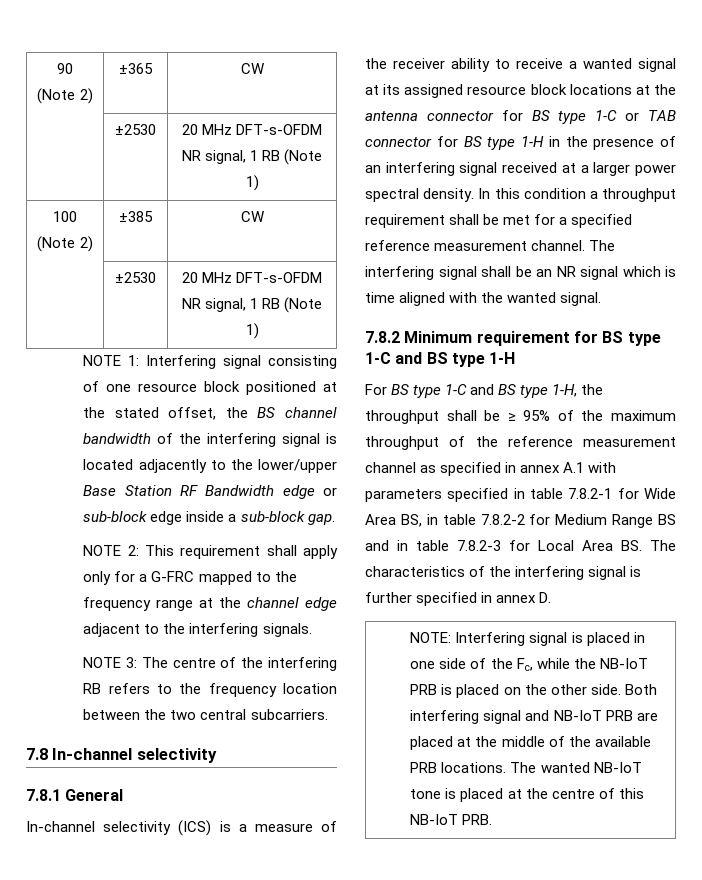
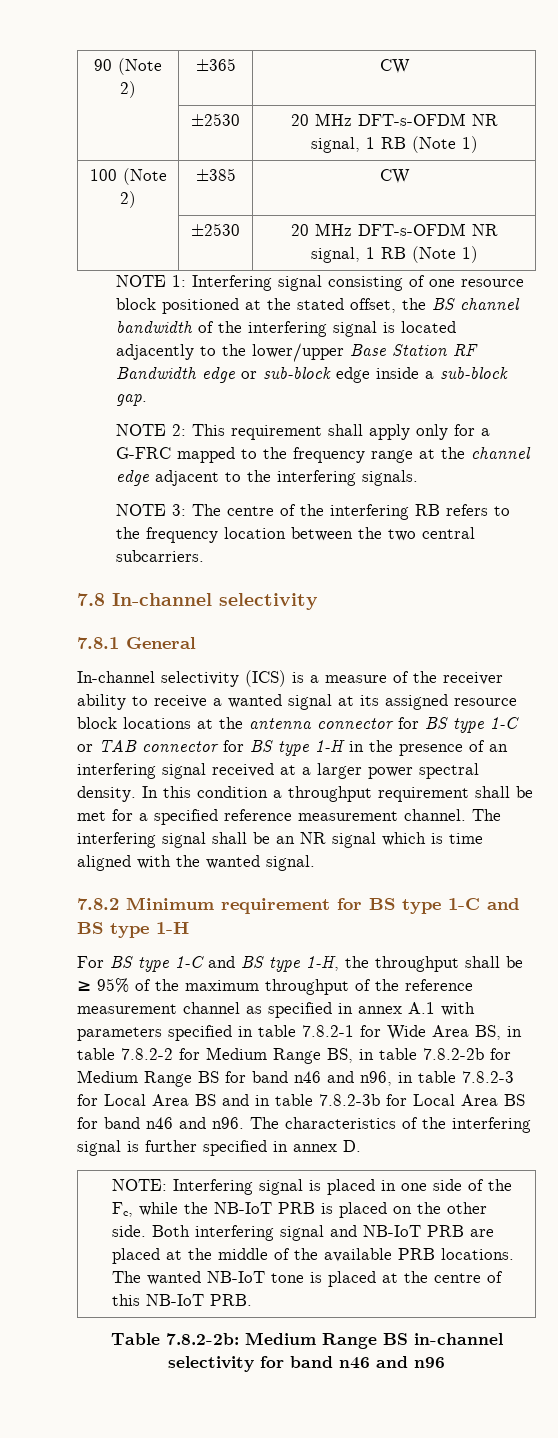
- For BS type 1-C and BS type 1-H, the throughput shall be ≥ 95% of the maximum throughput of the reference measurement channel as specified in annex A.1 with parameters specified in table 7.8.2-1 for Wide Area BS, in table 7.8.2-2 for Medium Range BS and in table 7.8.2-3 for Local Area BS. The characteristics of the interfering signal is further specified in annex D.
+ For BS type 1-C and BS type 1-H, the throughput shall be ≥ 95% of the maximum throughput of the reference measurement channel as specified in annex A.1 with parameters specified in table 7.8.2-1 for Wide Area BS, in table 7.8.2-2 for Medium Range BS, in table 7.8.2-2b for Medium Range BS for band n46 and n96, in table 7.8.2-3 for Local Area BS and in table 7.8.2-3b for Local Area BS for band n46 and n96. The characteristics of the interfering signal is further specified in annex D.
+ Table 7.8.2-2b: Medium Range BS in-channel selectivity for band n46 and n96

